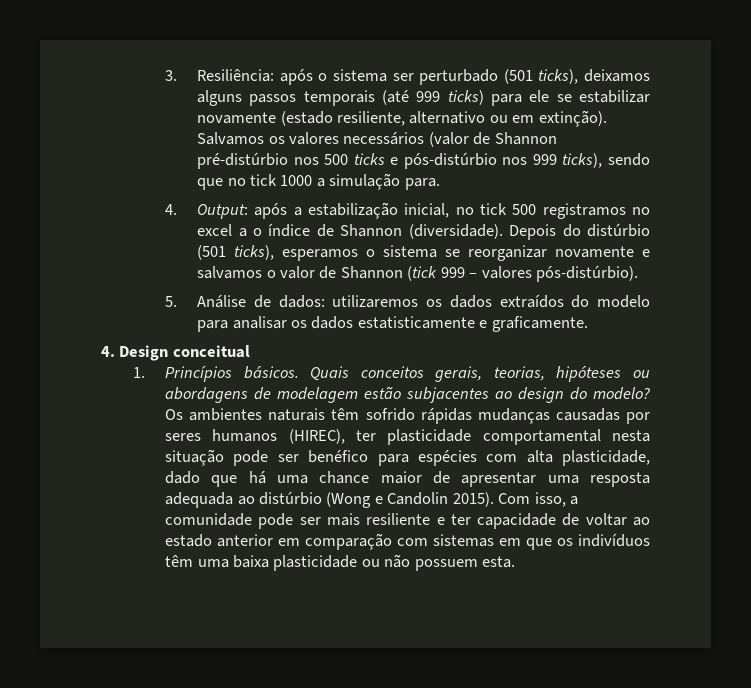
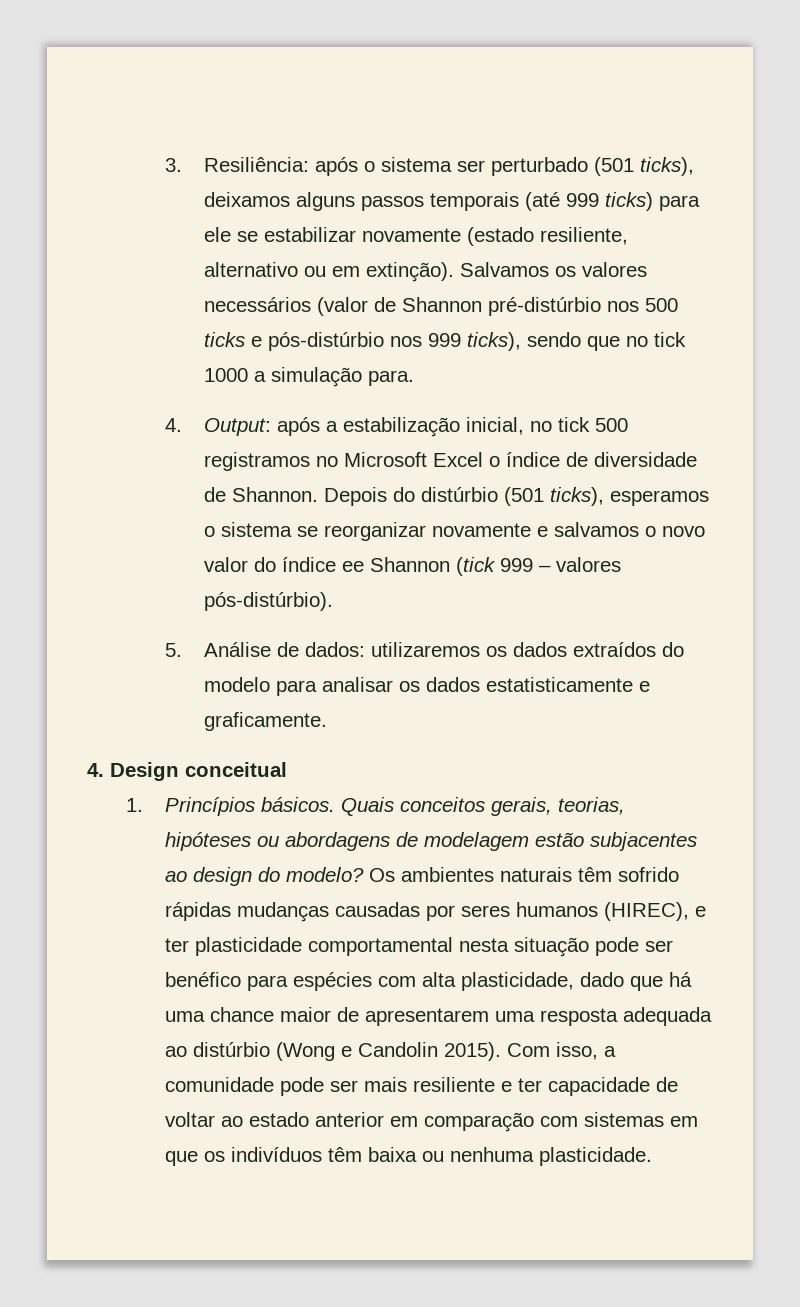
- 4. Output: após a estabilização inicial, no tick 500 registramos no excel a o índice de Shannon (diversidade).
+ 4. Output: após a estabilização inicial, no tick 500 registramos no Microsoft Excel o índice de diversidade de Shannon.
- Depois do distúrbio (501 ticks), esperamos o sistema se reorganizar novamente e salvamos o valor de Shannon (tick 999 – valores pós-distúrbio).
+ Depois do distúrbio (501 ticks), esperamos o sistema se reorganizar novamente e salvamos o novo valor do índice ee Shannon (tick 999 – valores pós-distúrbio).
- Os ambientes naturais têm sofrido rápidas mudanças causadas por seres humanos (HIREC), ter plasticidade comportamental nesta situação pode ser benéfico para espécies com alta plasticidade, dado que há uma chance maior de apresentar uma resposta adequada ao distúrbio (Wong e Candolin 2015).
+ Os ambientes naturais têm sofrido rápidas mudanças causadas por seres humanos (HIREC), e ter plasticidade comportamental nesta situação pode ser benéfico para espécies com alta plasticidade, dado que há uma chance maior de apresentarem uma resposta adequada ao distúrbio (Wong e Candolin 2015).
- Com isso, a comunidade pode ser mais resiliente e ter capacidade de voltar ao estado anterior em comparação com sistemas em que os indivíduos têm uma baixa plasticidade ou não possuem esta.
+ Com isso, a comunidade pode ser mais resiliente e ter capacidade de voltar ao estado anterior em comparação com sistemas em que os indivíduos têm baixa ou nenhuma plasticidade.

